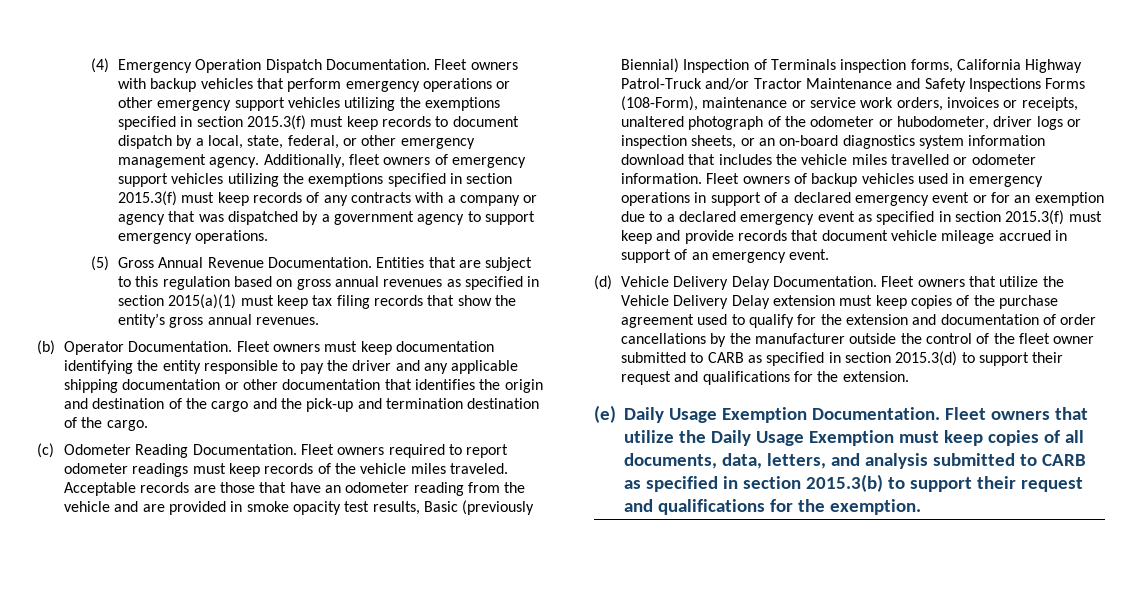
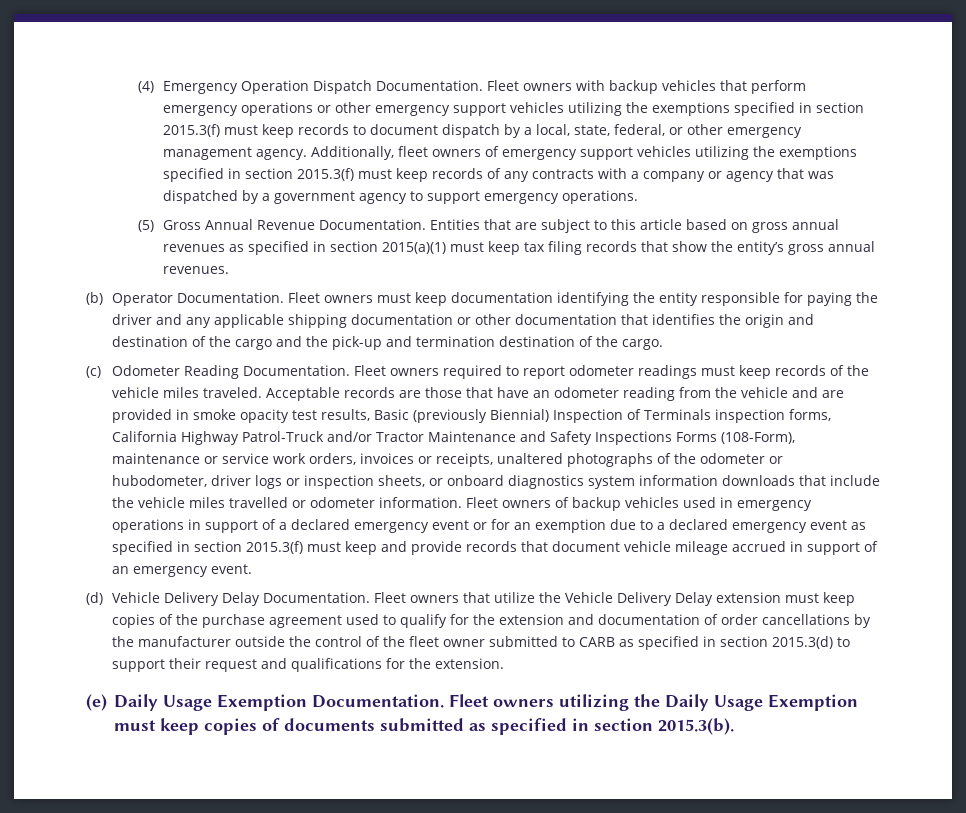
- Entities that are subject to this regulation based on gross annual revenues as specified in section 2015(a)(1) must keep tax filing records that show the entity’s gross annual revenues.
+ Entities that are subject to this article based on gross annual revenues as specified in section 2015(a)(1) must keep tax filing records that show the entity’s gross annual revenues.
- Fleet owners must keep documentation identifying the entity responsible to pay the driver and any applicable shipping documentation or other documentation that identifies the origin and destination of the cargo and the pick-up and termination destination of the cargo.
+ Fleet owners must keep documentation identifying the entity responsible for paying the driver and any applicable shipping documentation or other documentation that identifies the origin and destination of the cargo and the pick-up and termination destination of the cargo.
- Acceptable records are those that have an odometer reading from the vehicle and are provided in smoke opacity test results, Basic (previously Biennial) Inspection of Terminals inspection forms, California Highway Patrol-Truck and/or Tractor Maintenance and Safety Inspections Forms (108-Form), maintenance or service work orders, invoices or receipts, unaltered photograph of the odometer or hubodometer, driver logs or inspection sheets, or an on-board diagnostics system information download that includes the vehicle miles travelled or odometer information.
+ Acceptable records are those that have an odometer reading from the vehicle and are provided in smoke opacity test results, Basic (previously Biennial) Inspection of Terminals inspection forms, California Highway Patrol-Truck and/or Tractor Maintenance and Safety Inspections Forms (108-Form), maintenance or service work orders, invoices or receipts, unaltered photographs of the odometer or hubodometer, driver logs or inspection sheets, or onboard diagnostics system information downloads that include the vehicle miles travelled or odometer information.
- Fleet owners that utilize the Daily Usage Exemption must keep copies of all documents, data, letters, and analysis submitted to CARB as specified in section 2015.3(b) to support their request and qualifications for the exemption.
+ Fleet owners utilizing the Daily Usage Exemption must keep copies of documents submitted as specified in section 2015.3(b).

